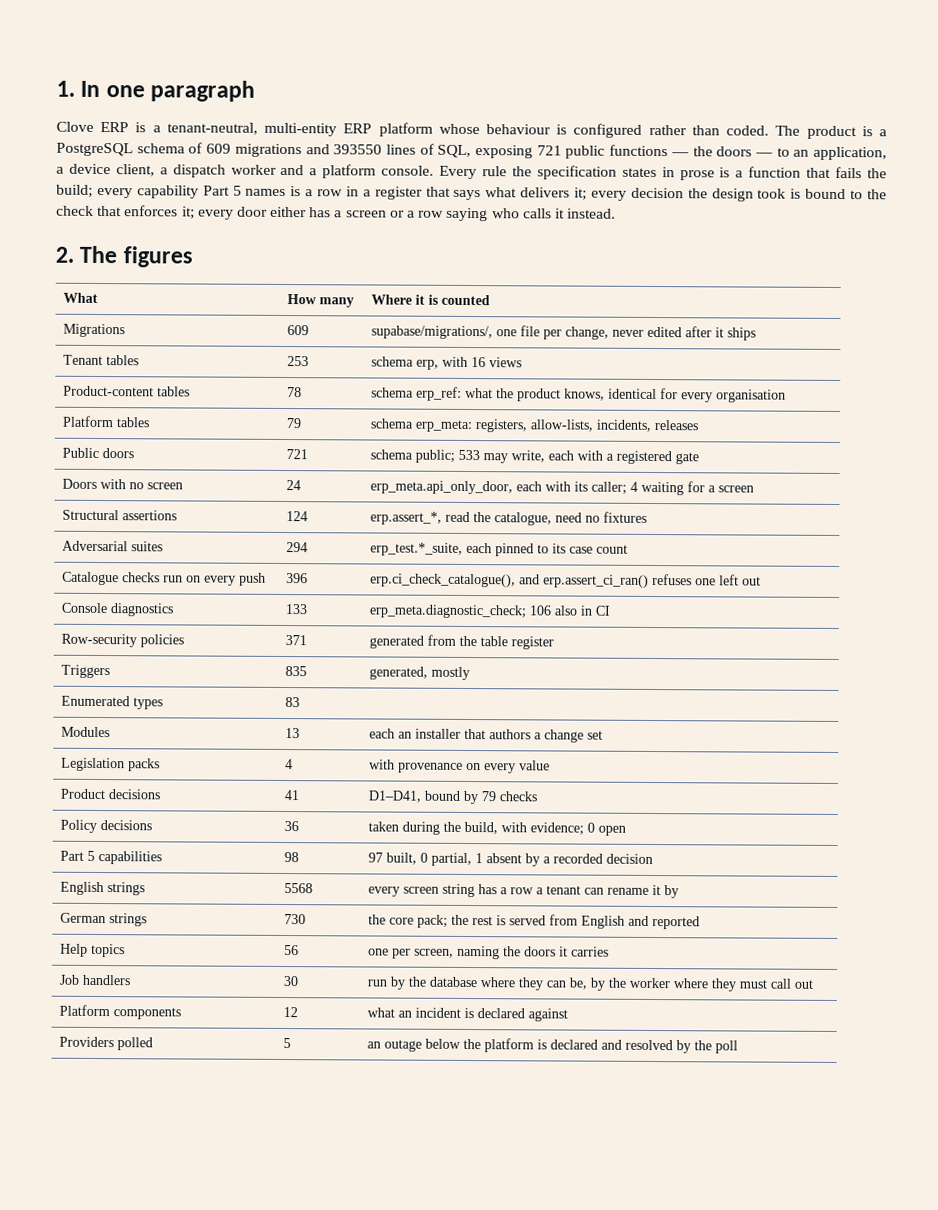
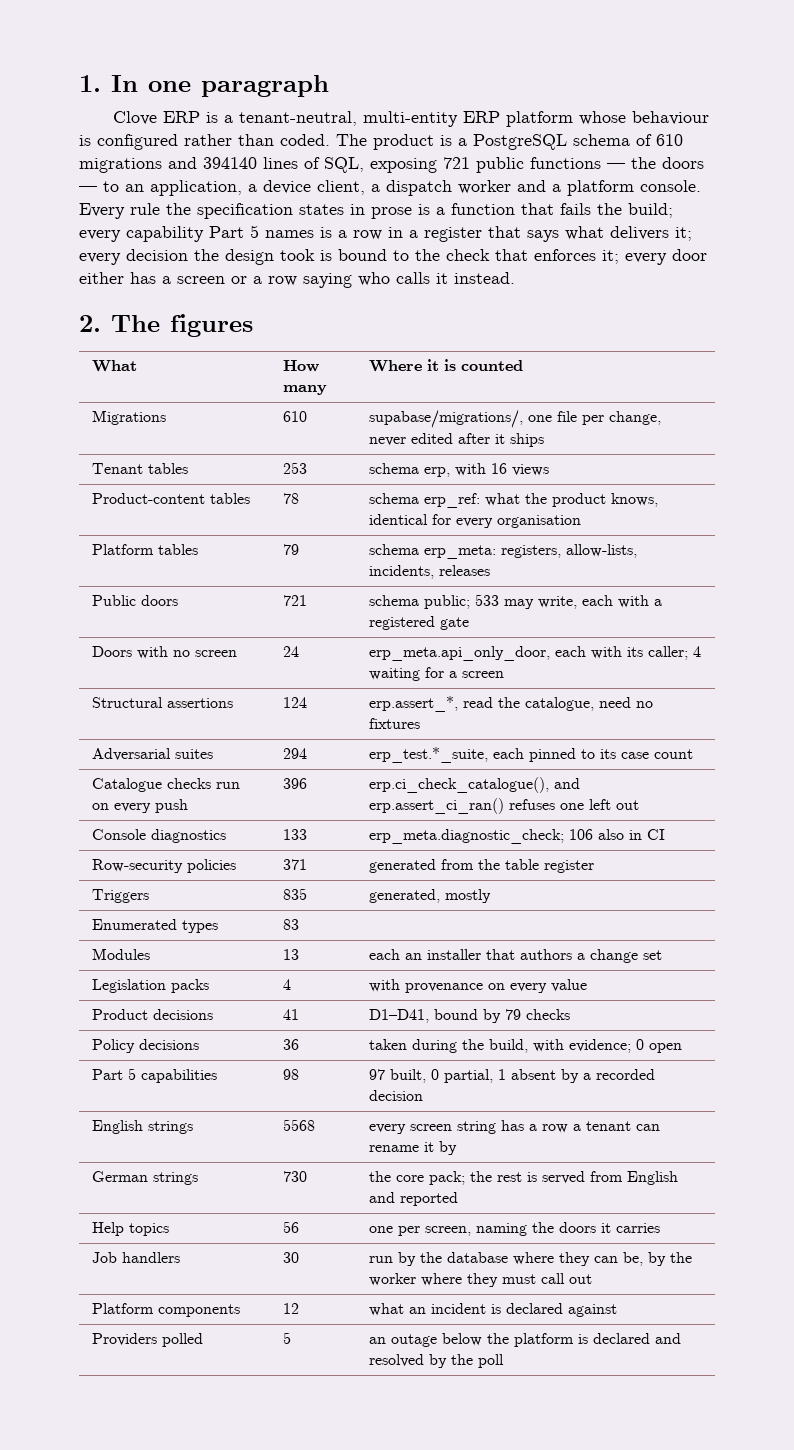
- The product is a PostgreSQL schema of 609 migrations and 393550 lines of SQL, exposing 721 public functions — the doors — to an application, a device client, a dispatch worker and a platform console.
+ The product is a PostgreSQL schema of 610 migrations and 394140 lines of SQL, exposing 721 public functions — the doors — to an application, a device client, a dispatch worker and a platform console.
- Migrations | 609 | supabase/migrations/, one file per change, never edited after it ships
+ Migrations | 610 | supabase/migrations/, one file per change, never edited after it ships

